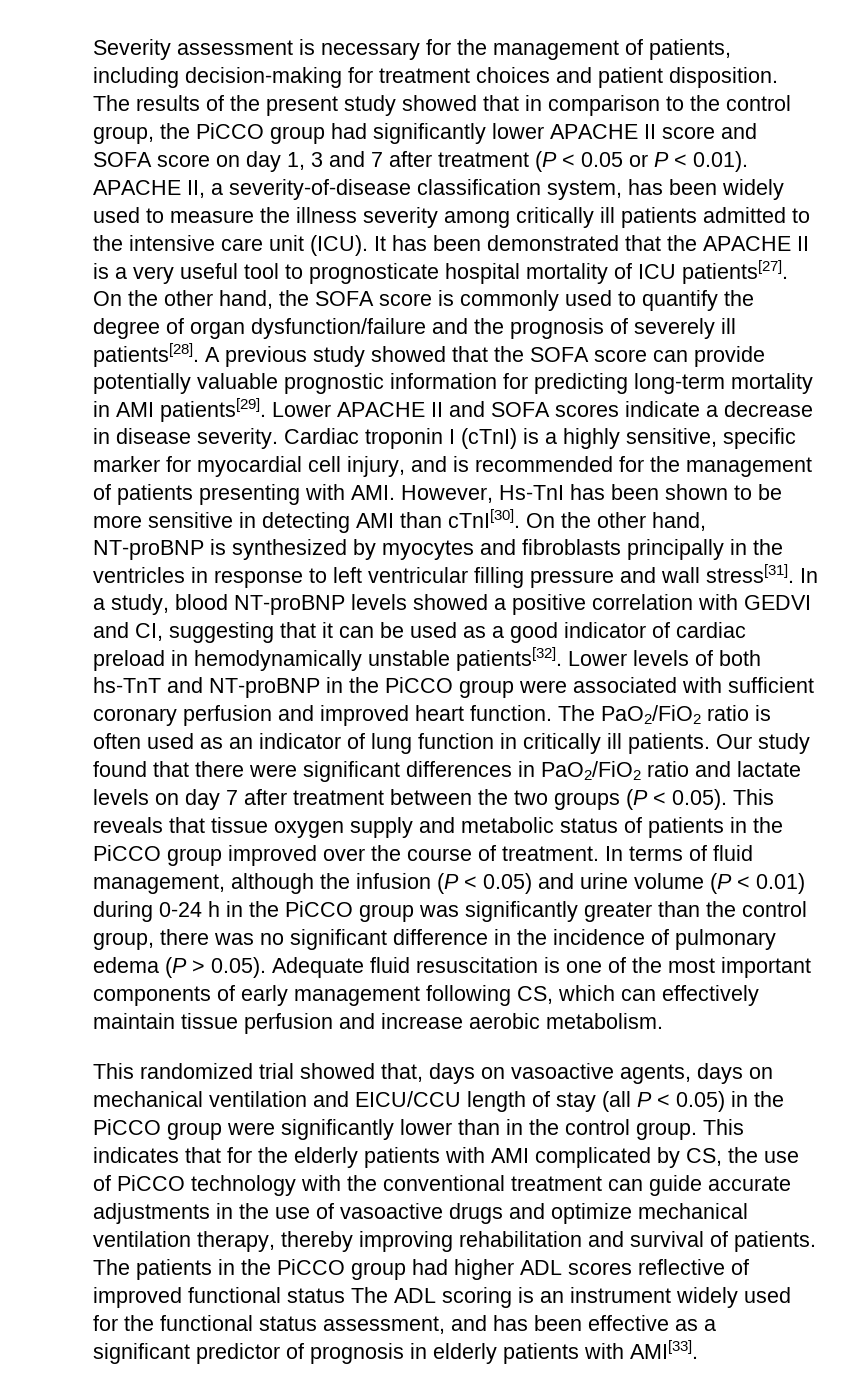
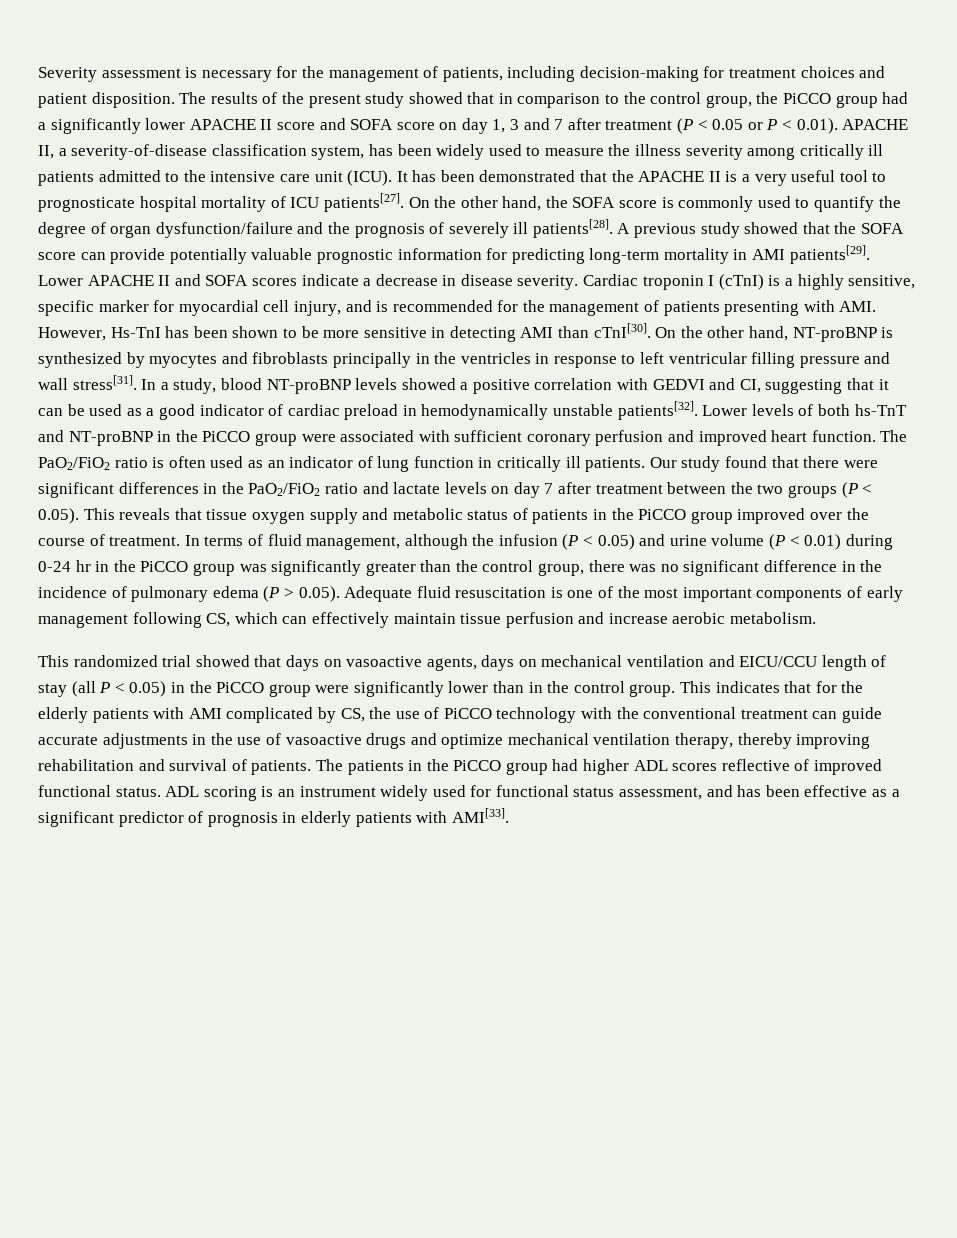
- The results of the present study showed that in comparison to the control group, the PiCCO group had significantly lower APACHE II score and SOFA score on day 1, 3 and 7 after treatment (P < 0.05 or P < 0.01). APACHE II, a severity-of-disease classification system, has been widely used to measure the illness severity among critically ill patients admitted to the intensive care unit (ICU).
+ The results of the present study showed that in comparison to the control group, the PiCCO group had a significantly lower APACHE II score and SOFA score on day 1, 3 and 7 after treatment (P < 0.05 or P < 0.01). APACHE II, a severity-of-disease classification system, has been widely used to measure the illness severity among critically ill patients admitted to the intensive care unit (ICU).
- Our study found that there were significant differences in PaO2/FiO2 ratio and lactate levels on day 7 after treatment between the two groups (P < 0.05). This reveals that tissue oxygen supply and metabolic status of patients in the PiCCO group improved over the course of treatment.
+ Our study found that there were significant differences in the PaO2/FiO2 ratio and lactate levels on day 7 after treatment between the two groups (P < 0.05). This reveals that tissue oxygen supply and metabolic status of patients in the PiCCO group improved over the course of treatment.
- In terms of fluid management, although the infusion (P < 0.05) and urine volume (P < 0.01) during 0-24 h in the PiCCO group was significantly greater than the control group, there was no significant difference in the incidence of pulmonary edema (P > 0.05). Adequate fluid resuscitation is one of the most important components of early management following CS, which can effectively maintain tissue perfusion and increase aerobic metabolism.
+ In terms of fluid management, although the infusion (P < 0.05) and urine volume (P < 0.01) during 0-24 hr in the PiCCO group was significantly greater than the control group, there was no significant difference in the incidence of pulmonary edema (P > 0.05). Adequate fluid resuscitation is one of the most important components of early management following CS, which can effectively maintain tissue perfusion and increase aerobic metabolism.
- This randomized trial showed that, days on vasoactive agents, days on mechanical ventilation and EICU/CCU length of stay (all P < 0.05) in the PiCCO group were significantly lower than in the control group.
+ This randomized trial showed that days on vasoactive agents, days on mechanical ventilation and EICU/CCU length of stay (all P < 0.05) in the PiCCO group were significantly lower than in the control group.
- The patients in the PiCCO group had higher ADL scores reflective of improved functional status The ADL scoring is an instrument widely used for the functional status assessment, and has been effective as a significant predictor of prognosis in elderly patients with AMI[33].
+ The patients in the PiCCO group had higher ADL scores reflective of improved functional status. ADL scoring is an instrument widely used for functional status assessment, and has been effective as a significant predictor of prognosis in elderly patients with AMI[33].

